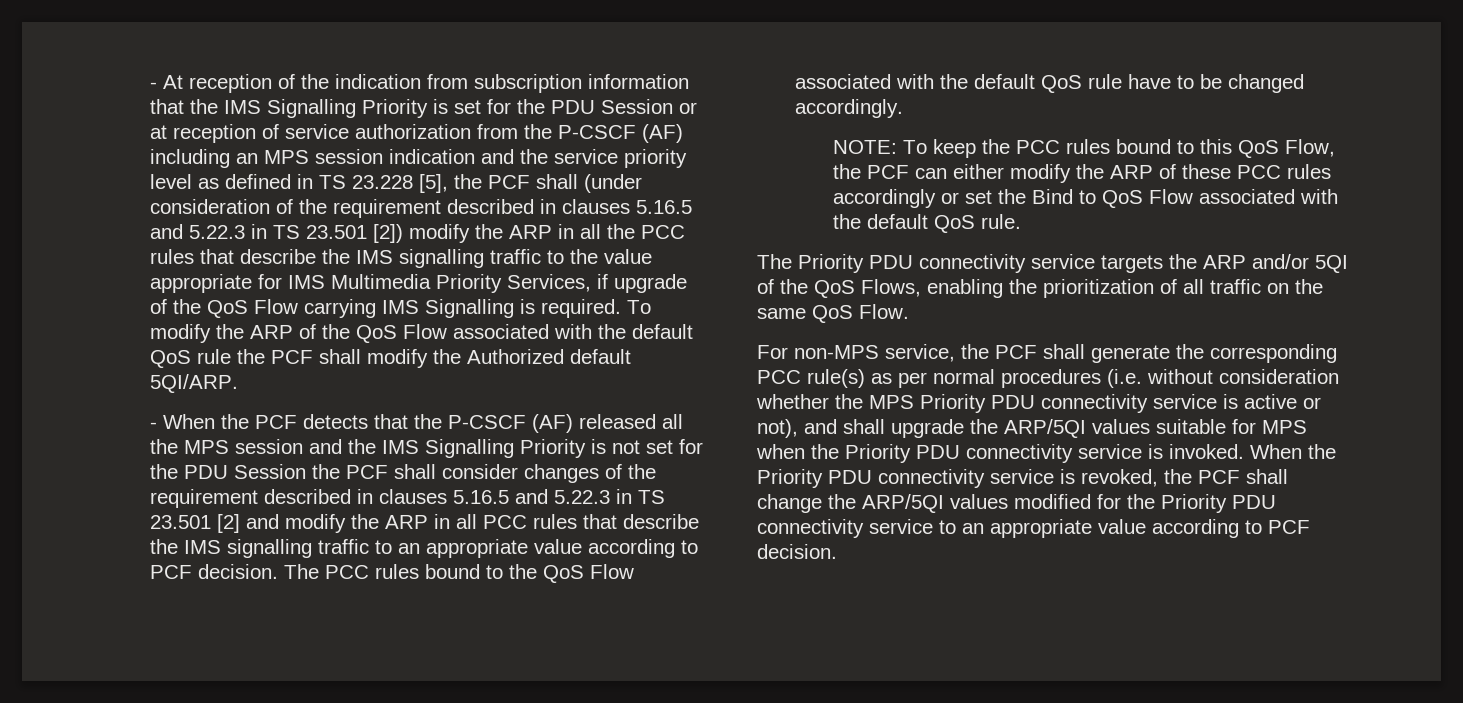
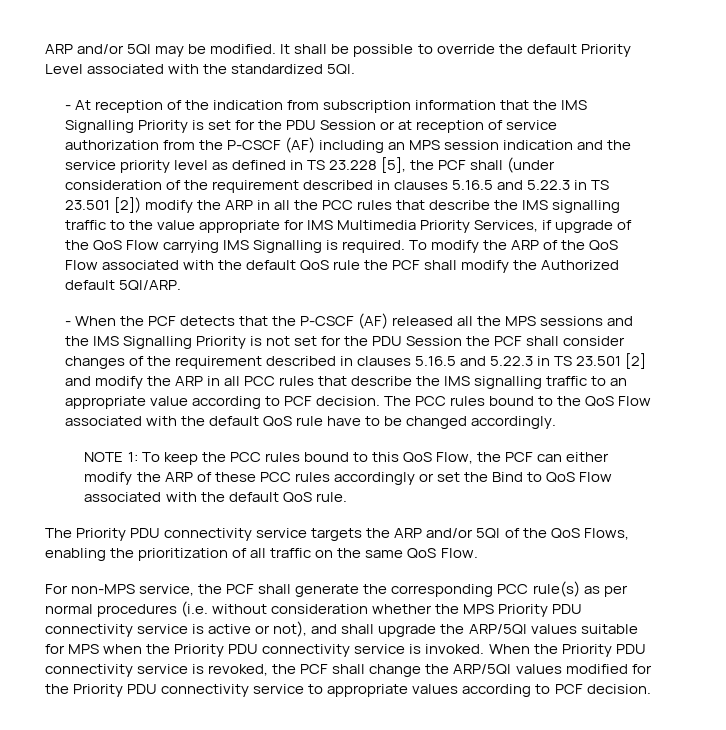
+ ARP and/or 5QI may be modified. It shall be possible to override the default Priority Level associated with the standardized 5QI.
- - When the PCF detects that the P-CSCF (AF) released all the MPS session and the IMS Signalling Priority is not set for the PDU Session the PCF shall consider changes of the requirement described in clauses 5.16.5 and 5.22.3 in TS 23.501 [2] and modify the ARP in all PCC rules that describe the IMS signalling traffic to an appropriate value according to PCF decision.
+ - When the PCF detects that the P-CSCF (AF) released all the MPS sessions and the IMS Signalling Priority is not set for the PDU Session the PCF shall consider changes of the requirement described in clauses 5.16.5 and 5.22.3 in TS 23.501 [2] and modify the ARP in all PCC rules that describe the IMS signalling traffic to an appropriate value according to PCF decision.
- NOTE: To keep the PCC rules bound to this QoS Flow, the PCF can either modify the ARP of these PCC rules accordingly or set the Bind to QoS Flow associated with the default QoS rule.
+ NOTE 1: To keep the PCC rules bound to this QoS Flow, the PCF can either modify the ARP of these PCC rules accordingly or set the Bind to QoS Flow associated with the default QoS rule.
- When the Priority PDU connectivity service is revoked, the PCF shall change the ARP/5QI values modified for the Priority PDU connectivity service to an appropriate value according to PCF decision.
+ When the Priority PDU connectivity service is revoked, the PCF shall change the ARP/5QI values modified for the Priority PDU connectivity service to appropriate values according to PCF decision.

